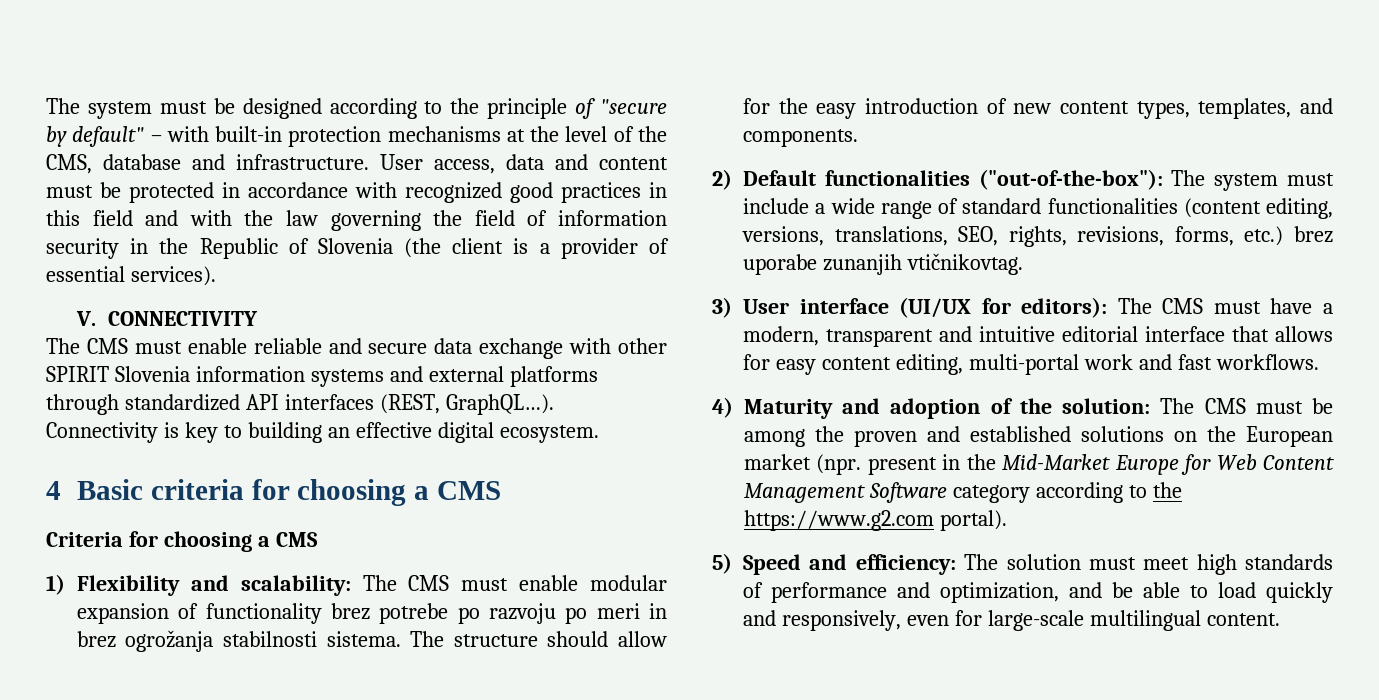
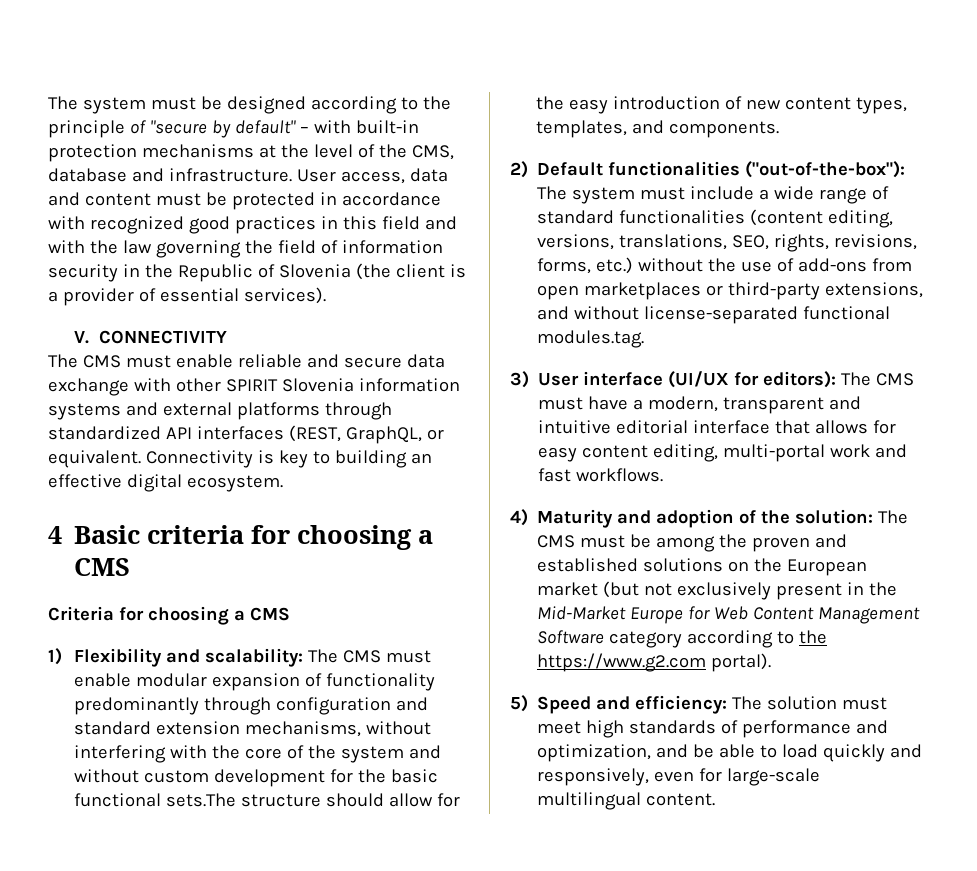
- The CMS must enable reliable and secure data exchange with other SPIRIT Slovenia information systems and external platforms through standardized API interfaces (REST, GraphQL…).
+ The CMS must enable reliable and secure data exchange with other SPIRIT Slovenia information systems and external platforms through standardized API interfaces (REST, GraphQL, or equivalent.
- 1) Flexibility and scalability: The CMS must enable modular expansion of functionality brez potrebe po razvoju po meri in brez ogrožanja stabilnosti sistema. The structure should allow for the easy introduction of new content types, templates, and components.
+ 1) Flexibility and scalability: The CMS must enable modular expansion of functionality predominantly through configuration and standard extension mechanisms, without interfering with the core of the system and without custom development for the basic functional sets.The structure should allow for the easy introduction of new content types, templates, and components.
- 2) Default functionalities ("out-of-the-box"): The system must include a wide range of standard functionalities (content editing, versions, translations, SEO, rights, revisions, forms, etc.) brez uporabe zunanjih vtičnikovtag.
+ 2) Default functionalities ("out-of-the-box"): The system must include a wide range of standard functionalities (content editing, versions, translations, SEO, rights, revisions, forms, etc.) without the use of add-ons from open marketplaces or third-party extensions, and without license-separated functional modules.tag.
- 4) Maturity and adoption of the solution: The CMS must be among the proven and established solutions on the European market (npr. present in the Mid-Market Europe for Web Content Management Software category according to the https://www.g2.com portal).
+ 4) Maturity and adoption of the solution: The CMS must be among the proven and established solutions on the European market (but not exclusively present in the Mid-Market Europe for Web Content Management Software category according to the https://www.g2.com portal).

